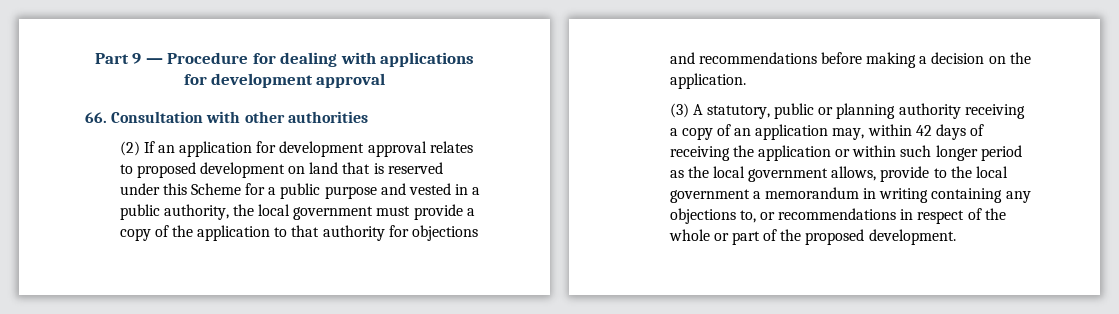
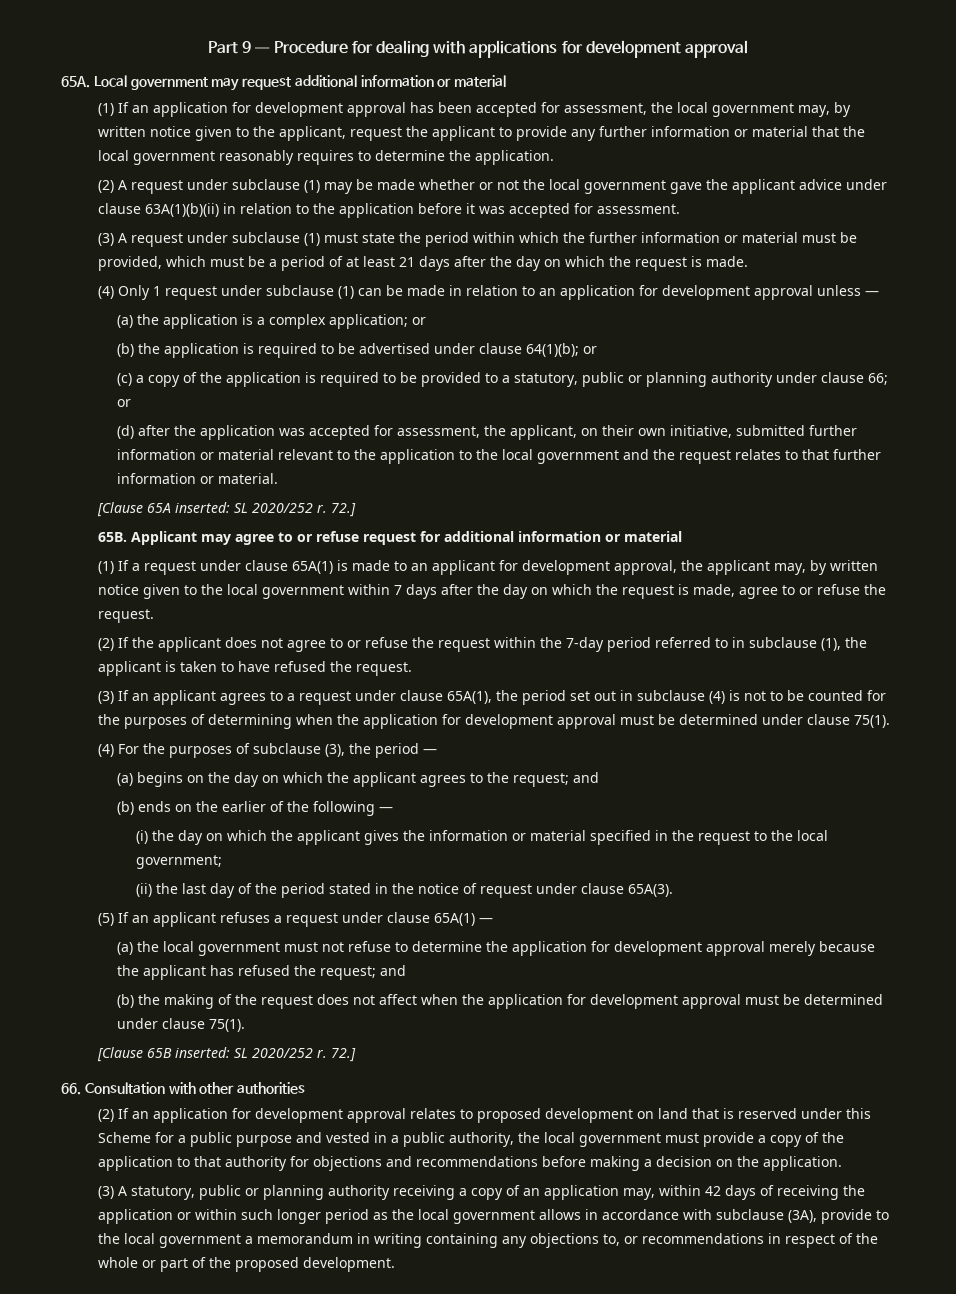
+ 65A. Local government may request additional information or material
+ (1) If an application for development approval has been accepted for assessment, the local government may, by written notice given to the applicant, request the applicant to provide any further information or material that the local government reasonably requires to determine the application.
+ (2) A request under subclause (1) may be made whether or not the local government gave the applicant advice under clause 63A(1)(b)(ii) in relation to the application before it was accepted for assessment.
+ (3) A request under subclause (1) must state the period within which the further information or material must be provided, which must be a period of at least 21 days after the day on which the request is made.
+ (4) Only 1 request under subclause (1) can be made in relation to an application for development approval unless —
+ (a) the application is a complex application; or
+ (b) the application is required to be advertised under clause 64(1)(b); or
+ (c) a copy of the application is required to be provided to a statutory, public or planning authority under clause 66; or
+ (d) after the application was accepted for assessment, the applicant, on their own initiative, submitted further information or material relevant to the application to the local government and the request relates to that further information or material.
+ [Clause 65A inserted: SL 2020/252 r. 72.]
+ 65B. Applicant may agree to or refuse request for additional information or material
+ (1) If a request under clause 65A(1) is made to an applicant for development approval, the applicant may, by written notice given to the local government within 7 days after the day on which the request is made, agree to or refuse the request.
+ (2) If the applicant does not agree to or refuse the request within the 7-day period referred to in subclause (1), the applicant is taken to have refused the request.
+ (3) If an applicant agrees to a request under clause 65A(1), the period set out in subclause (4) is not to be counted for the purposes of determining when the application for development approval must be determined under clause 75(1).
+ (4) For the purposes of subclause (3), the period —
+ (a) begins on the day on which the applicant agrees to the request; and
+ (b) ends on the earlier of the following —
+ (i) the day on which the applicant gives the information or material specified in the request to the local government;
+ (ii) the last day of the period stated in the notice of request under clause 65A(3).
+ (5) If an applicant refuses a request under clause 65A(1) —
+ (a) the local government must not refuse to determine the application for development approval merely because the applicant has refused the request; and
+ (b) the making of the request does not affect when the application for development approval must be determined under clause 75(1).
+ [Clause 65B inserted: SL 2020/252 r. 72.]
- (3) A statutory, public or planning authority receiving a copy of an application may, within 42 days of receiving the application or within such longer period as the local government allows, provide to the local government a memorandum in writing containing any objections to, or recommendations in respect of the whole or part of the proposed development.
+ (3) A statutory, public or planning authority receiving a copy of an application may, within 42 days of receiving the application or within such longer period as the local government allows in accordance with subclause (3A), provide to the local government a memorandum in writing containing any objections to, or recommendations in respect of the whole or part of the proposed development.

